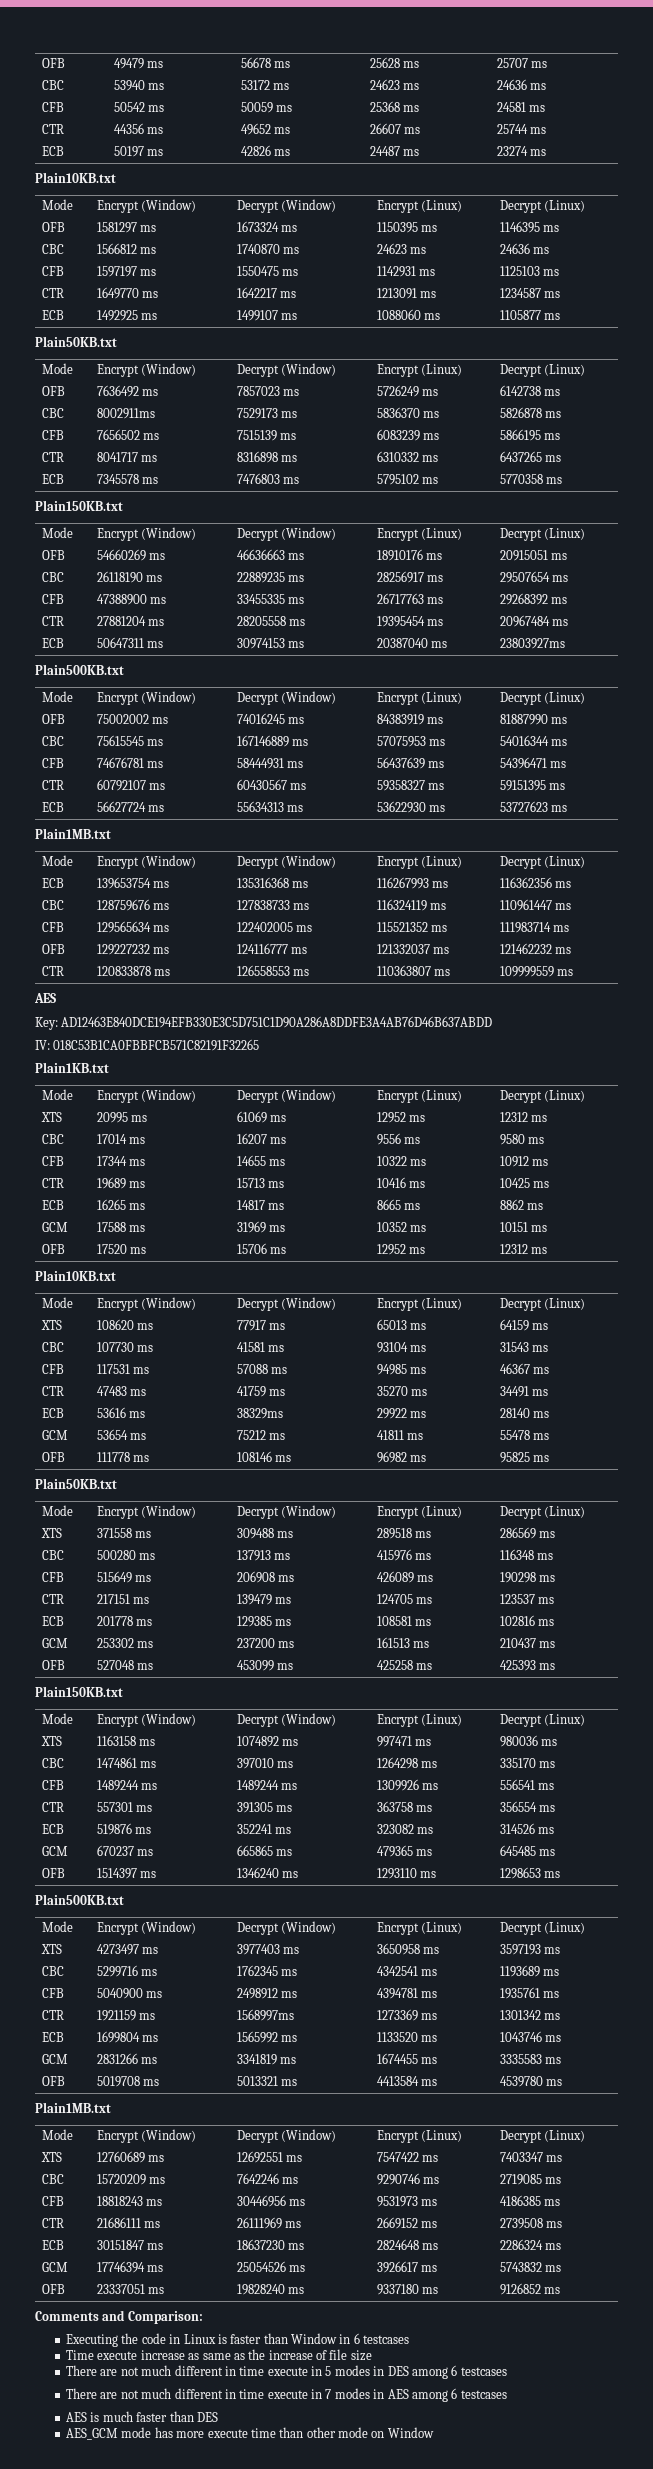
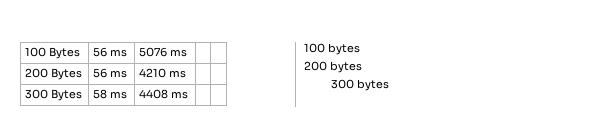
- OFB | 49479 ms | 56678 ms | 25628 ms | 25707 ms
- CBC | 53940 ms | 53172 ms | 24623 ms | 24636 ms
- CFB | 50542 ms | 50059 ms | 25368 ms | 24581 ms
- CTR | 44356 ms | 49652 ms | 26607 ms | 25744 ms
- ECB | 50197 ms | 42826 ms | 24487 ms | 23274 ms
- Plain10KB.txt
- Mode | Encrypt (Window) | Decrypt (Window) | Encrypt (Linux) | Decrypt (Linux)
- OFB | 1581297 ms | 1673324 ms | 1150395 ms | 1146395 ms
- CBC | 1566812 ms | 1740870 ms | 24623 ms | 24636 ms
- CFB | 1597197 ms | 1550475 ms | 1142931 ms | 1125103 ms
- CTR | 1649770 ms | 1642217 ms | 1213091 ms | 1234587 ms
- ECB | 1492925 ms | 1499107 ms | 1088060 ms | 1105877 ms
- Plain50KB.txt
- Mode | Encrypt (Window) | Decrypt (Window) | Encrypt (Linux) | Decrypt (Linux)
- OFB | 7636492 ms | 7857023 ms | 5726249 ms | 6142738 ms
- CBC | 8002911ms | 7529173 ms | 5836370 ms | 5826878 ms
- CFB | 7656502 ms | 7515139 ms | 6083239 ms | 5866195 ms
- CTR | 8041717 ms | 8316898 ms | 6310332 ms | 6437265 ms
- ECB | 7345578 ms | 7476803 ms | 5795102 ms | 5770358 ms
- Plain150KB.txt
- Mode | Encrypt (Window) | Decrypt (Window) | Encrypt (Linux) | Decrypt (Linux)
- OFB | 54660269 ms | 46636663 ms | 18910176 ms | 20915051 ms
- CBC | 26118190 ms | 22889235 ms | 28256917 ms | 29507654 ms
- CFB | 47388900 ms | 33455335 ms | 26717763 ms | 29268392 ms
- CTR | 27881204 ms | 28205558 ms | 19395454 ms | 20967484 ms
- ECB | 50647311 ms | 30974153 ms | 20387040 ms | 23803927ms
- Plain500KB.txt
- Mode | Encrypt (Window) | Decrypt (Window) | Encrypt (Linux) | Decrypt (Linux)
- OFB | 75002002 ms | 74016245 ms | 84383919 ms | 81887990 ms
- CBC | 75615545 ms | 167146889 ms | 57075953 ms | 54016344 ms
- CFB | 74676781 ms | 58444931 ms | 56437639 ms | 54396471 ms
- CTR | 60792107 ms | 60430567 ms | 59358327 ms | 59151395 ms
- ECB | 56627724 ms | 55634313 ms | 53622930 ms | 53727623 ms
- Plain1MB.txt
- Mode | Encrypt (Window) | Decrypt (Window) | Encrypt (Linux) | Decrypt (Linux)
- ECB | 139653754 ms | 135316368 ms | 116267993 ms | 116362356 ms
- CBC | 128759676 ms | 127838733 ms | 116324119 ms | 110961447 ms
- CFB | 129565634 ms | 122402005 ms | 115521352 ms | 111983714 ms
- OFB | 129227232 ms | 124116777 ms | 121332037 ms | 121462232 ms
- CTR | 120833878 ms | 126558553 ms | 110363807 ms | 109999559 ms
- AES
- Key: AD12463E840DCE194EFB330E3C5D751C1D90A286A8DDFE3A4AB76D46B637ABDD
- IV: 018C53B1CA0FBBFCB571C82191F32265
- Plain1KB.txt
- Mode | Encrypt (Window) | Decrypt (Window) | Encrypt (Linux) | Decrypt (Linux)
- XTS | 20995 ms | 61069 ms | 12952 ms | 12312 ms
- CBC | 17014 ms | 16207 ms | 9556 ms | 9580 ms
- CFB | 17344 ms | 14655 ms | 10322 ms | 10912 ms
- CTR | 19689 ms | 15713 ms | 10416 ms | 10425 ms
- ECB | 16265 ms | 14817 ms | 8665 ms | 8862 ms
- GCM | 17588 ms | 31969 ms | 10352 ms | 10151 ms
- OFB | 17520 ms | 15706 ms | 12952 ms | 12312 ms
- Plain10KB.txt
- Mode | Encrypt (Window) | Decrypt (Window) | Encrypt (Linux) | Decrypt (Linux)
- XTS | 108620 ms | 77917 ms | 65013 ms | 64159 ms
- CBC | 107730 ms | 41581 ms | 93104 ms | 31543 ms
- CFB | 117531 ms | 57088 ms | 94985 ms | 46367 ms
- CTR | 47483 ms | 41759 ms | 35270 ms | 34491 ms
- ECB | 53616 ms | 38329ms | 29922 ms | 28140 ms
- GCM | 53654 ms | 75212 ms | 41811 ms | 55478 ms
- OFB | 111778 ms | 108146 ms | 96982 ms | 95825 ms
- Plain50KB.txt
- Mode | Encrypt (Window) | Decrypt (Window) | Encrypt (Linux) | Decrypt (Linux)
- XTS | 371558 ms | 309488 ms | 289518 ms | 286569 ms
- CBC | 500280 ms | 137913 ms | 415976 ms | 116348 ms
- CFB | 515649 ms | 206908 ms | 426089 ms | 190298 ms
- CTR | 217151 ms | 139479 ms | 124705 ms | 123537 ms
- ECB | 201778 ms | 129385 ms | 108581 ms | 102816 ms
- GCM | 253302 ms | 237200 ms | 161513 ms | 210437 ms
- OFB | 527048 ms | 453099 ms | 425258 ms | 425393 ms
- Plain150KB.txt
- Mode | Encrypt (Window) | Decrypt (Window) | Encrypt (Linux) | Decrypt (Linux)
- XTS | 1163158 ms | 1074892 ms | 997471 ms | 980036 ms
- CBC | 1474861 ms | 397010 ms | 1264298 ms | 335170 ms
- CFB | 1489244 ms | 1489244 ms | 1309926 ms | 556541 ms
- CTR | 557301 ms | 391305 ms | 363758 ms | 356554 ms
- ECB | 519876 ms | 352241 ms | 323082 ms | 314526 ms
- GCM | 670237 ms | 665865 ms | 479365 ms | 645485 ms
- OFB | 1514397 ms | 1346240 ms | 1293110 ms | 1298653 ms
- Plain500KB.txt
- Mode | Encrypt (Window) | Decrypt (Window) | Encrypt (Linux) | Decrypt (Linux)
- XTS | 4273497 ms | 3977403 ms | 3650958 ms | 3597193 ms
- CBC | 5299716 ms | 1762345 ms | 4342541 ms | 1193689 ms
- CFB | 5040900 ms | 2498912 ms | 4394781 ms | 1935761 ms
- CTR | 1921159 ms | 1568997ms | 1273369 ms | 1301342 ms
- ECB | 1699804 ms | 1565992 ms | 1133520 ms | 1043746 ms
- GCM | 2831266 ms | 3341819 ms | 1674455 ms | 3335583 ms
- OFB | 5019708 ms | 5013321 ms | 4413584 ms | 4539780 ms
- Plain1MB.txt
- Mode | Encrypt (Window) | Decrypt (Window) | Encrypt (Linux) | Decrypt (Linux)
- XTS | 12760689 ms | 12692551 ms | 7547422 ms | 7403347 ms
- CBC | 15720209 ms | 7642246 ms | 9290746 ms | 2719085 ms
- CFB | 18818243 ms | 30446956 ms | 9531973 ms | 4186385 ms
- CTR | 21686111 ms | 26111969 ms | 2669152 ms | 2739508 ms
- ECB | 30151847 ms | 18637230 ms | 2824648 ms | 2286324 ms
- GCM | 17746394 ms | 25054526 ms | 3926617 ms | 5743832 ms
- OFB | 23337051 ms | 19828240 ms | 9337180 ms | 9126852 ms
- Comments and Comparison:
- Executing the code in Linux is faster than Window in 6 testcases
- Time execute increase as same as the increase of file size
- There are not much different in time execute in 5 modes in DES among 6 testcases
- There are not much different in time execute in 7 modes in AES among 6 testcases
- AES is much faster than DES
- AES_GCM mode has more execute time than other mode on Window
+ 100 Bytes | 56 ms | 5076 ms | |
+ 200 Bytes | 56 ms | 4210 ms | |
+ 300 Bytes | 58 ms | 4408 ms | |
+ 100 bytes
+ 200 bytes
+ 300 bytes

